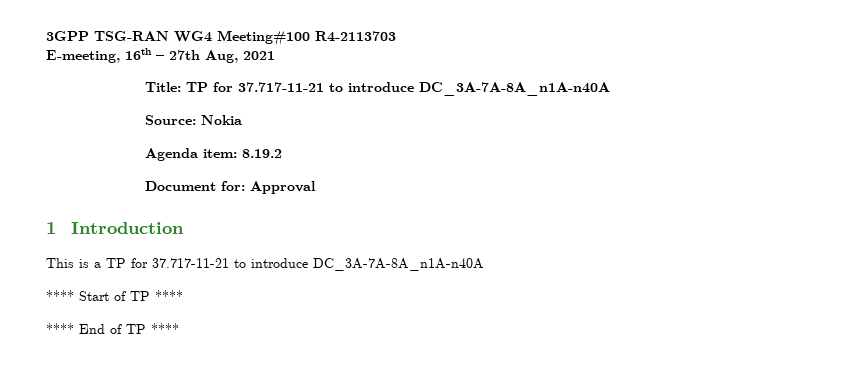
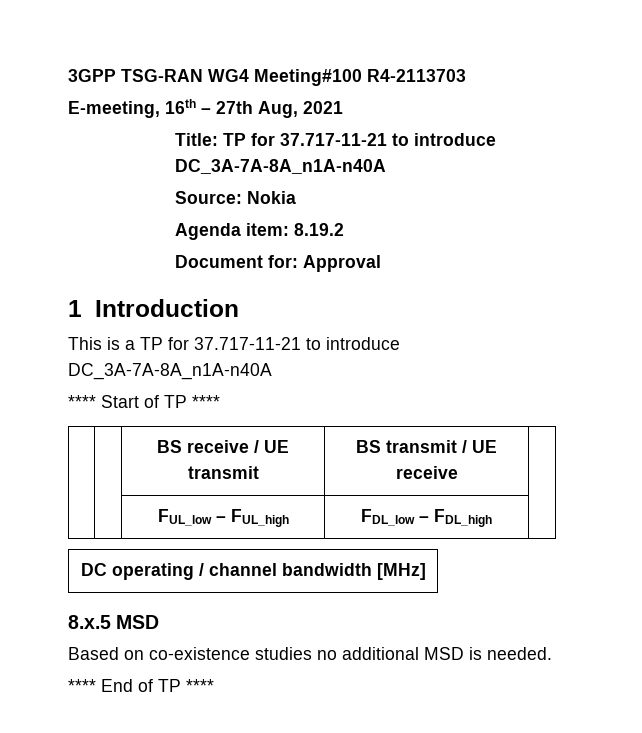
+ | | BS receive / UE transmit | BS transmit / UE receive |
+ | | FUL_low – FUL_high | FDL_low – FDL_high |
+ DC operating / channel bandwidth [MHz]
+ 8.x.5 MSD
+ Based on co-existence studies no additional MSD is needed.

